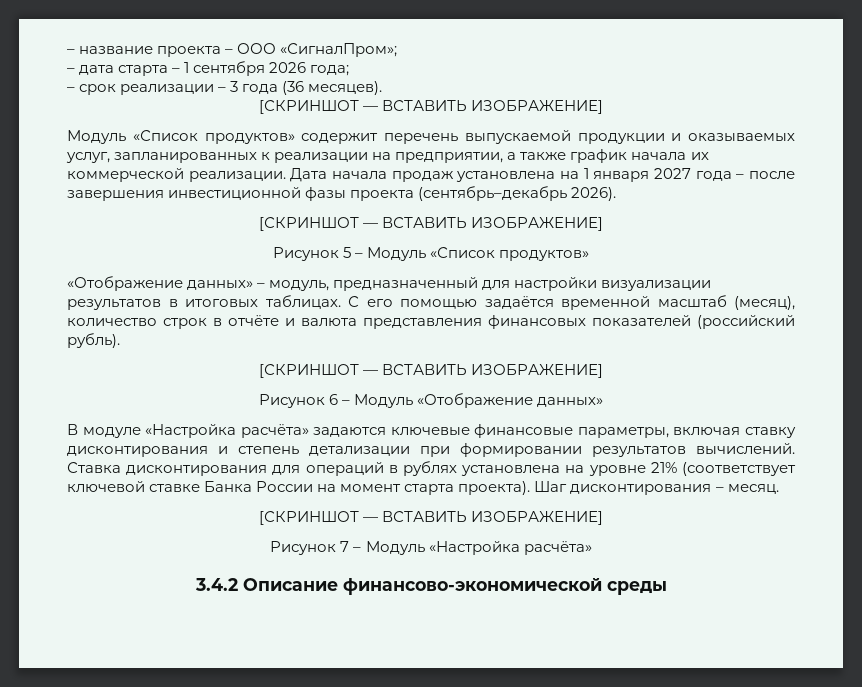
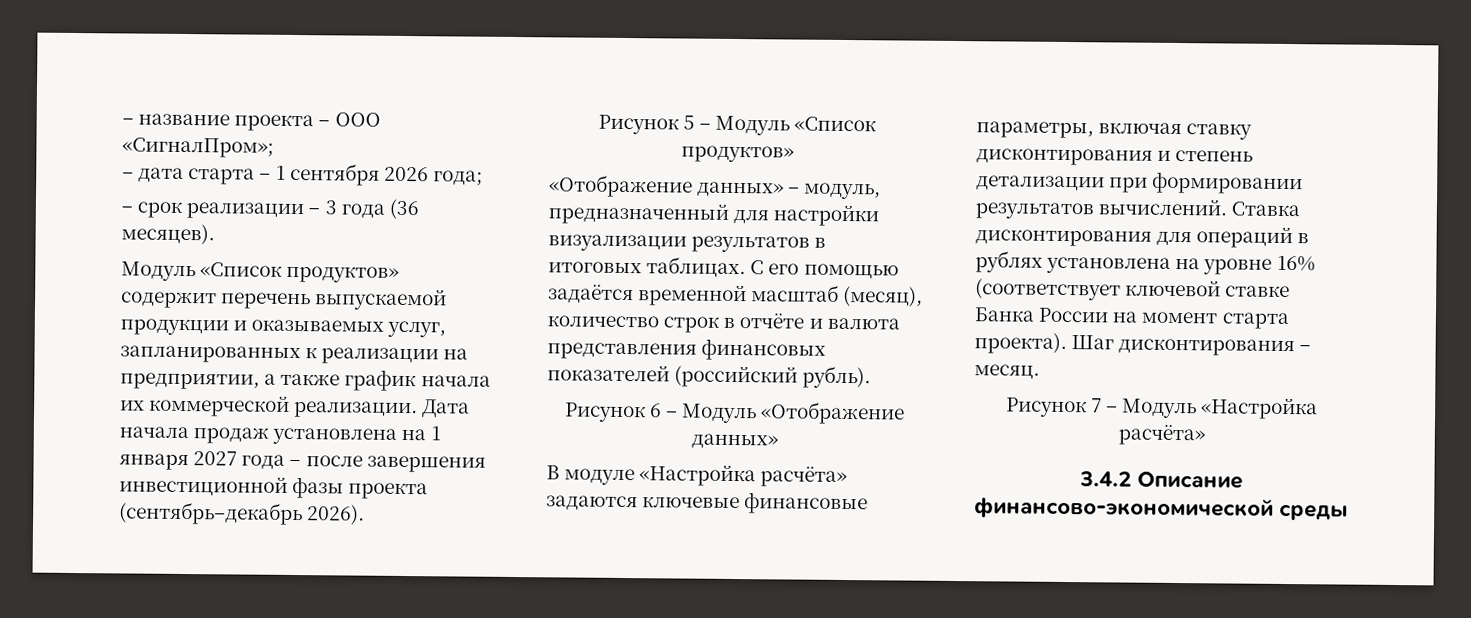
  – срок реализации – 3 года (36 месяцев).
- [СКРИНШОТ — ВСТАВИТЬ ИЗОБРАЖЕНИЕ]
  Дата начала продаж установлена на 1 января 2027 года – после завершения инвестиционной фазы проекта (сентябрь–декабрь 2026).
- [СКРИНШОТ — ВСТАВИТЬ ИЗОБРАЖЕНИЕ]
  С его помощью задаётся временной масштаб (месяц), количество строк в отчёте и валюта представления финансовых показателей (российский рубль).
- [СКРИНШОТ — ВСТАВИТЬ ИЗОБРАЖЕНИЕ]
- Ставка дисконтирования для операций в рублях установлена на уровне 21% (соответствует ключевой ставке Банка России на момент старта проекта).
+ Ставка дисконтирования для операций в рублях установлена на уровне 16% (соответствует ключевой ставке Банка России на момент старта проекта).
  Шаг дисконтирования – месяц.
- [СКРИНШОТ — ВСТАВИТЬ ИЗОБРАЖЕНИЕ]

